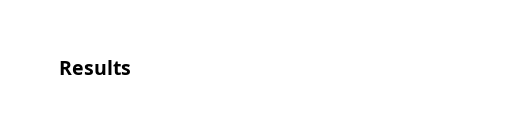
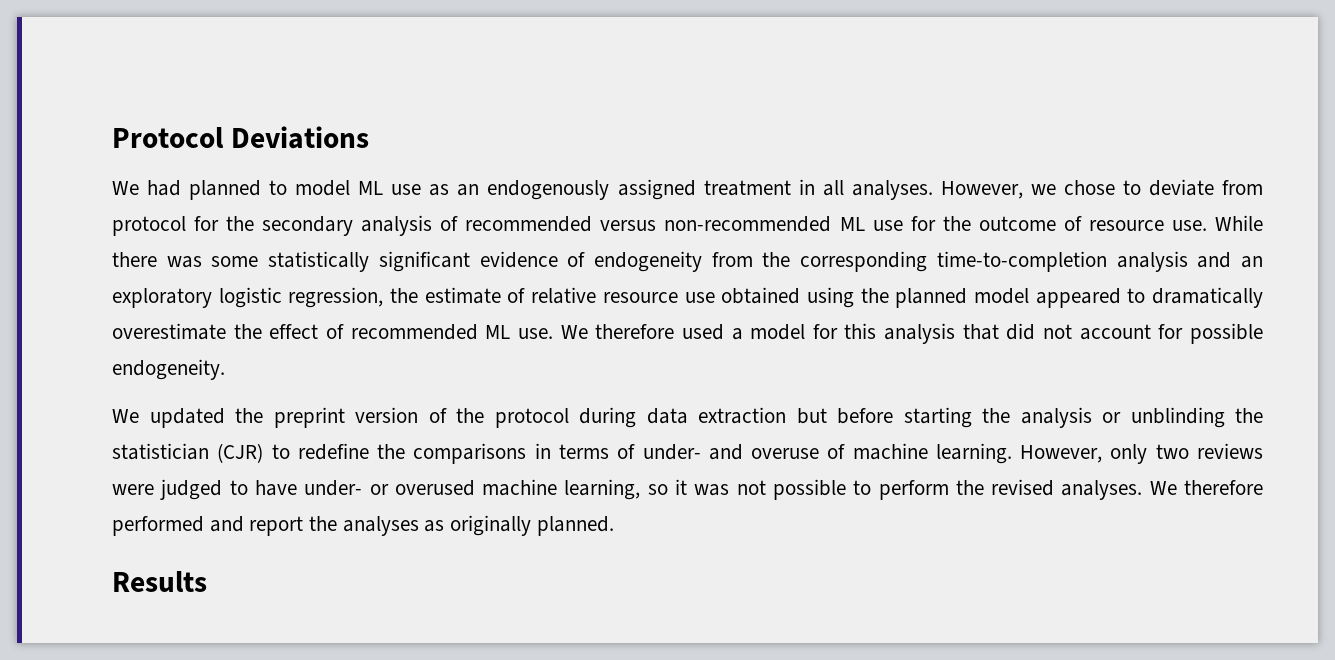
+ Protocol Deviations
+ We had planned to model ML use as an endogenously assigned treatment in all analyses. However, we chose to deviate from protocol for the secondary analysis of recommended versus non-recommended ML use for the outcome of resource use. While there was some statistically significant evidence of endogeneity from the corresponding time-to-completion analysis and an exploratory logistic regression, the estimate of relative resource use obtained using the planned model appeared to dramatically overestimate the effect of recommended ML use. We therefore used a model for this analysis that did not account for possible endogeneity.
+ We updated the preprint version of the protocol during data extraction but before starting the analysis or unblinding the statistician (CJR) to redefine the comparisons in terms of under- and overuse of machine learning. However, only two reviews were judged to have under- or overused machine learning, so it was not possible to perform the revised analyses. We therefore performed and report the analyses as originally planned.

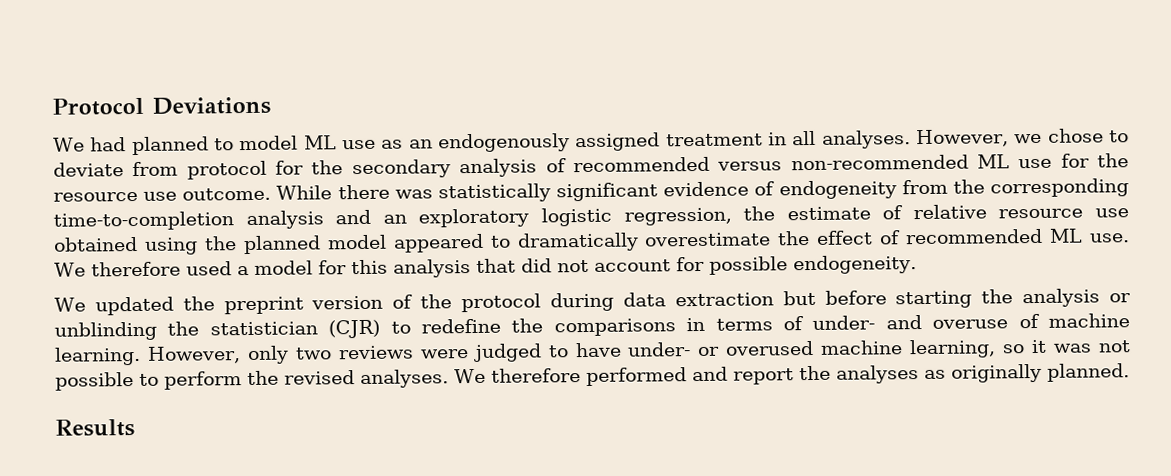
- However, we chose to deviate from protocol for the secondary analysis of recommended versus non-recommended ML use for the outcome of resource use.
+ However, we chose to deviate from protocol for the secondary analysis of recommended versus non-recommended ML use for the resource use outcome.
- While there was some statistically significant evidence of endogeneity from the corresponding time-to-completion analysis and an exploratory logistic regression, the estimate of relative resource use obtained using the planned model appeared to dramatically overestimate the effect of recommended ML use.
+ While there was statistically significant evidence of endogeneity from the corresponding time-to-completion analysis and an exploratory logistic regression, the estimate of relative resource use obtained using the planned model appeared to dramatically overestimate the effect of recommended ML use.

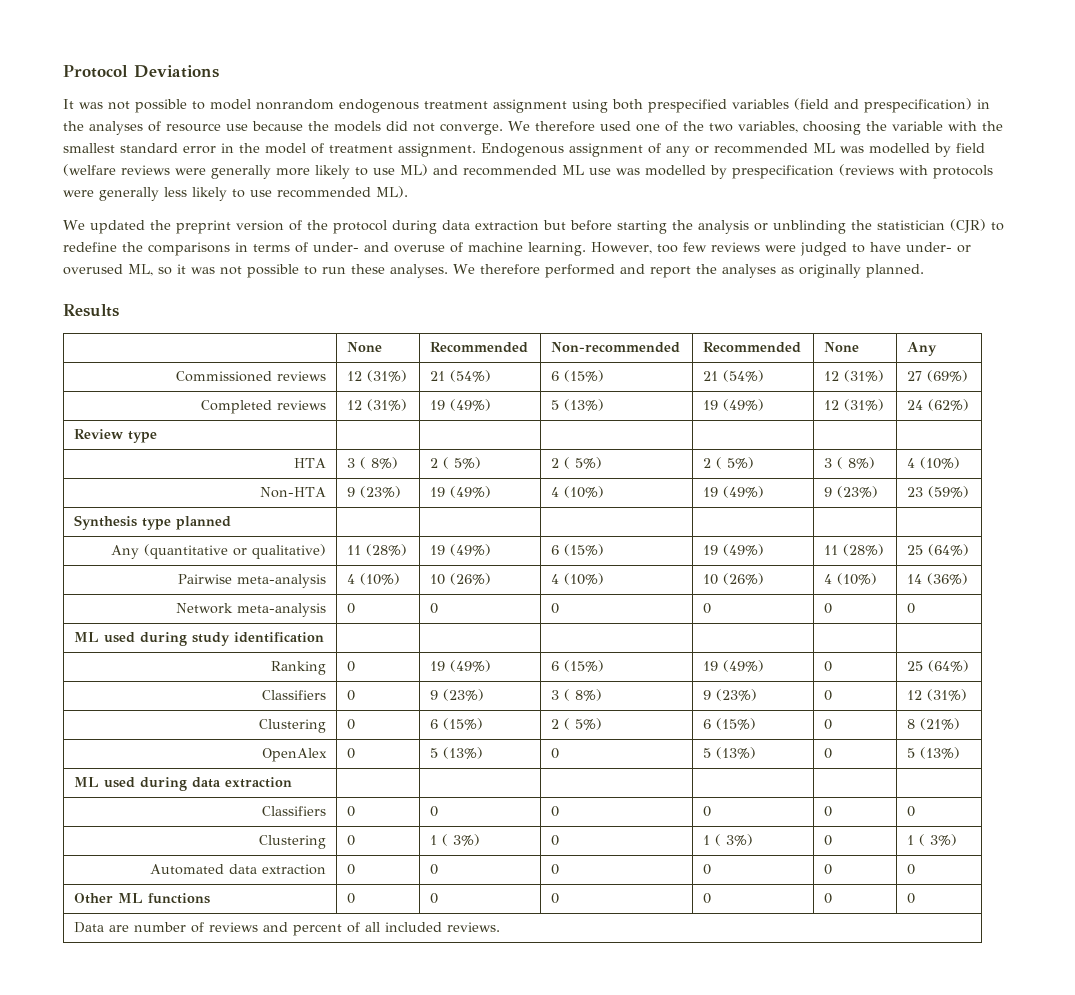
- We had planned to model ML use as an endogenously assigned treatment in all analyses. However, we chose to deviate from protocol for the secondary analysis of recommended versus non-recommended ML use for the resource use outcome. While there was statistically significant evidence of endogeneity from the corresponding time-to-completion analysis and an exploratory logistic regression, the estimate of relative resource use obtained using the planned model appeared to dramatically overestimate the effect of recommended ML use. We therefore used a model for this analysis that did not account for possible endogeneity.
+ It was not possible to model nonrandom endogenous treatment assignment using both prespecified variables (field and prespecification) in the analyses of resource use because the models did not converge. We therefore used one of the two variables, choosing the variable with the smallest standard error in the model of treatment assignment. Endogenous assignment of any or recommended ML was modelled by field (welfare reviews were generally more likely to use ML) and recommended ML use was modelled by prespecification (reviews with protocols were generally less likely to use recommended ML).
- However, only two reviews were judged to have under- or overused machine learning, so it was not possible to perform the revised analyses.
+ However, too few reviews were judged to have under- or overused ML, so it was not possible to run these analyses.
+ | None | Recommended | Non-recommended | Recommended | None | Any
+ Commissioned reviews | 12 (31%) | 21 (54%) | 6 (15%) | 21 (54%) | 12 (31%) | 27 (69%)
+ Completed reviews | 12 (31%) | 19 (49%) | 5 (13%) | 19 (49%) | 12 (31%) | 24 (62%)
+ Review type | | | | | |
+ HTA | 3 ( 8%) | 2 ( 5%) | 2 ( 5%) | 2 ( 5%) | 3 ( 8%) | 4 (10%)
+ Non-HTA | 9 (23%) | 19 (49%) | 4 (10%) | 19 (49%) | 9 (23%) | 23 (59%)
+ Synthesis type planned | | | | | |
+ Any (quantitative or qualitative) | 11 (28%) | 19 (49%) | 6 (15%) | 19 (49%) | 11 (28%) | 25 (64%)
+ Pairwise meta-analysis | 4 (10%) | 10 (26%) | 4 (10%) | 10 (26%) | 4 (10%) | 14 (36%)
+ Network meta-analysis | 0 | 0 | 0 | 0 | 0 | 0
+ ML used during study identification | | | | | |
+ Ranking | 0 | 19 (49%) | 6 (15%) | 19 (49%) | 0 | 25 (64%)
+ Classifiers | 0 | 9 (23%) | 3 ( 8%) | 9 (23%) | 0 | 12 (31%)
+ Clustering | 0 | 6 (15%) | 2 ( 5%) | 6 (15%) | 0 | 8 (21%)
+ OpenAlex | 0 | 5 (13%) | 0 | 5 (13%) | 0 | 5 (13%)
+ ML used during data extraction | | | | | |
+ Classifiers | 0 | 0 | 0 | 0 | 0 | 0
+ Clustering | 0 | 1 ( 3%) | 0 | 1 ( 3%) | 0 | 1 ( 3%)
+ Automated data extraction | 0 | 0 | 0 | 0 | 0 | 0
+ Other ML functions | 0 | 0 | 0 | 0 | 0 | 0
+ Data are number of reviews and percent of all included reviews.

